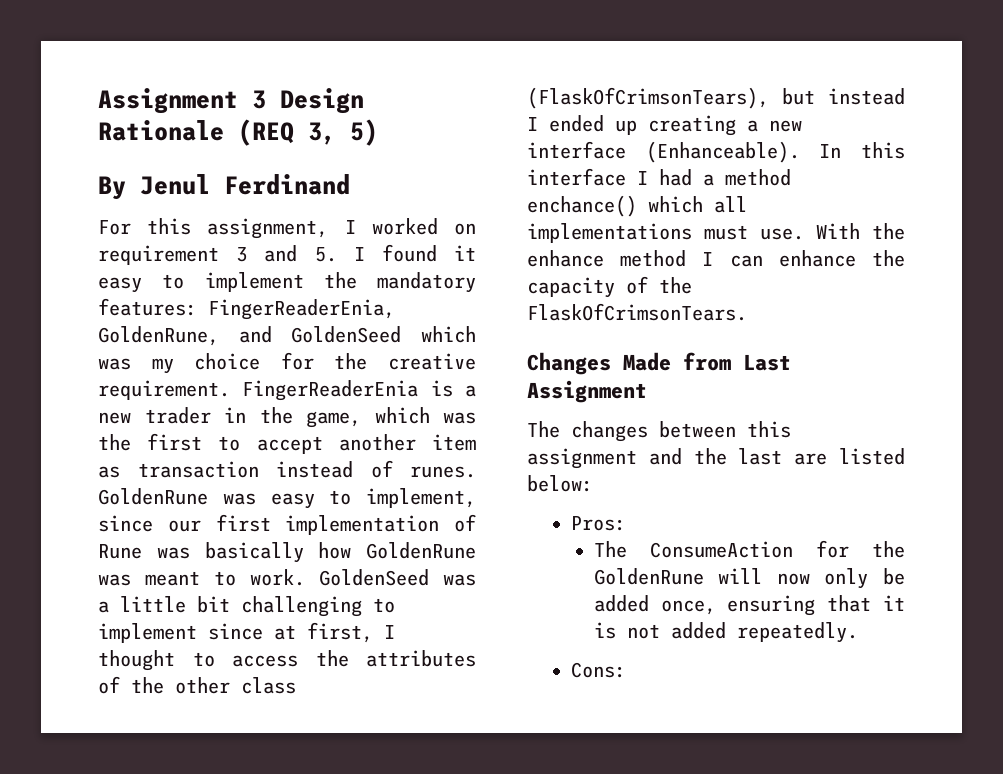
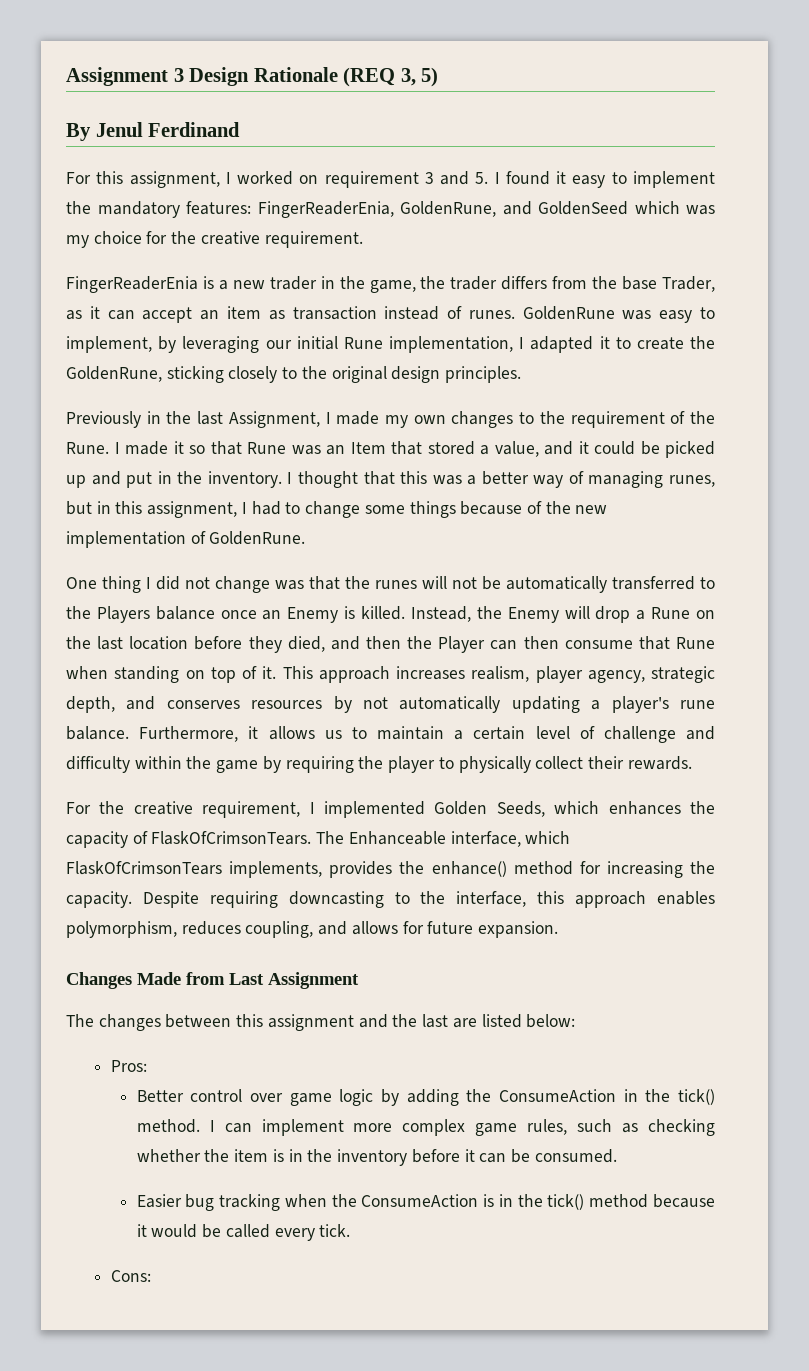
- For this assignment, I worked on requirement 3 and 5. I found it easy to implement the mandatory features: FingerReaderEnia, GoldenRune, and GoldenSeed which was my choice for the creative requirement. FingerReaderEnia is a new trader in the game, which was the first to accept another item as transaction instead of runes.
+ For this assignment, I worked on requirement 3 and 5. I found it easy to implement the mandatory features: FingerReaderEnia, GoldenRune, and GoldenSeed which was my choice for the creative requirement.
+ FingerReaderEnia is a new trader in the game, the trader differs from the base Trader, as it can accept an item as transaction instead of runes.
- GoldenRune was easy to implement, since our first implementation of Rune was basically how GoldenRune was meant to work. GoldenSeed was a little bit challenging to implement since at first, I thought to access the attributes of the other class (FlaskOfCrimsonTears), but instead I ended up creating a new interface (Enhanceable). In this interface I had a method enchance() which all implementations must use. With the enhance method I can enhance the capacity of the FlaskOfCrimsonTears.
+ GoldenRune was easy to implement, by leveraging our initial Rune implementation, I adapted it to create the GoldenRune, sticking closely to the original design principles.
+ Previously in the last Assignment, I made my own changes to the requirement of the Rune. I made it so that Rune was an Item that stored a value, and it could be picked up and put in the inventory. I thought that this was a better way of managing runes, but in this assignment, I had to change some things because of the new implementation of GoldenRune.
+ One thing I did not change was that the runes will not be automatically transferred to the Players balance once an Enemy is killed. Instead, the Enemy will drop a Rune on the last location before they died, and then the Player can then consume that Rune when standing on top of it. This approach increases realism, player agency, strategic depth, and conserves resources by not automatically updating a player's rune balance. Furthermore, it allows us to maintain a certain level of challenge and difficulty within the game by requiring the player to physically collect their rewards.
+ For the creative requirement, I implemented Golden Seeds, which enhances the capacity of FlaskOfCrimsonTears. The Enhanceable interface, which FlaskOfCrimsonTears implements, provides the enhance() method for increasing the capacity. Despite requiring downcasting to the interface, this approach enables polymorphism, reduces coupling, and allows for future expansion.
- The ConsumeAction for the GoldenRune will now only be added once, ensuring that it is not added repeatedly.
+ Better control over game logic by adding the ConsumeAction in the tick() method. I can implement more complex game rules, such as checking whether the item is in the inventory before it can be consumed.
+ Easier bug tracking when the ConsumeAction is in the tick() method because it would be called every tick.

